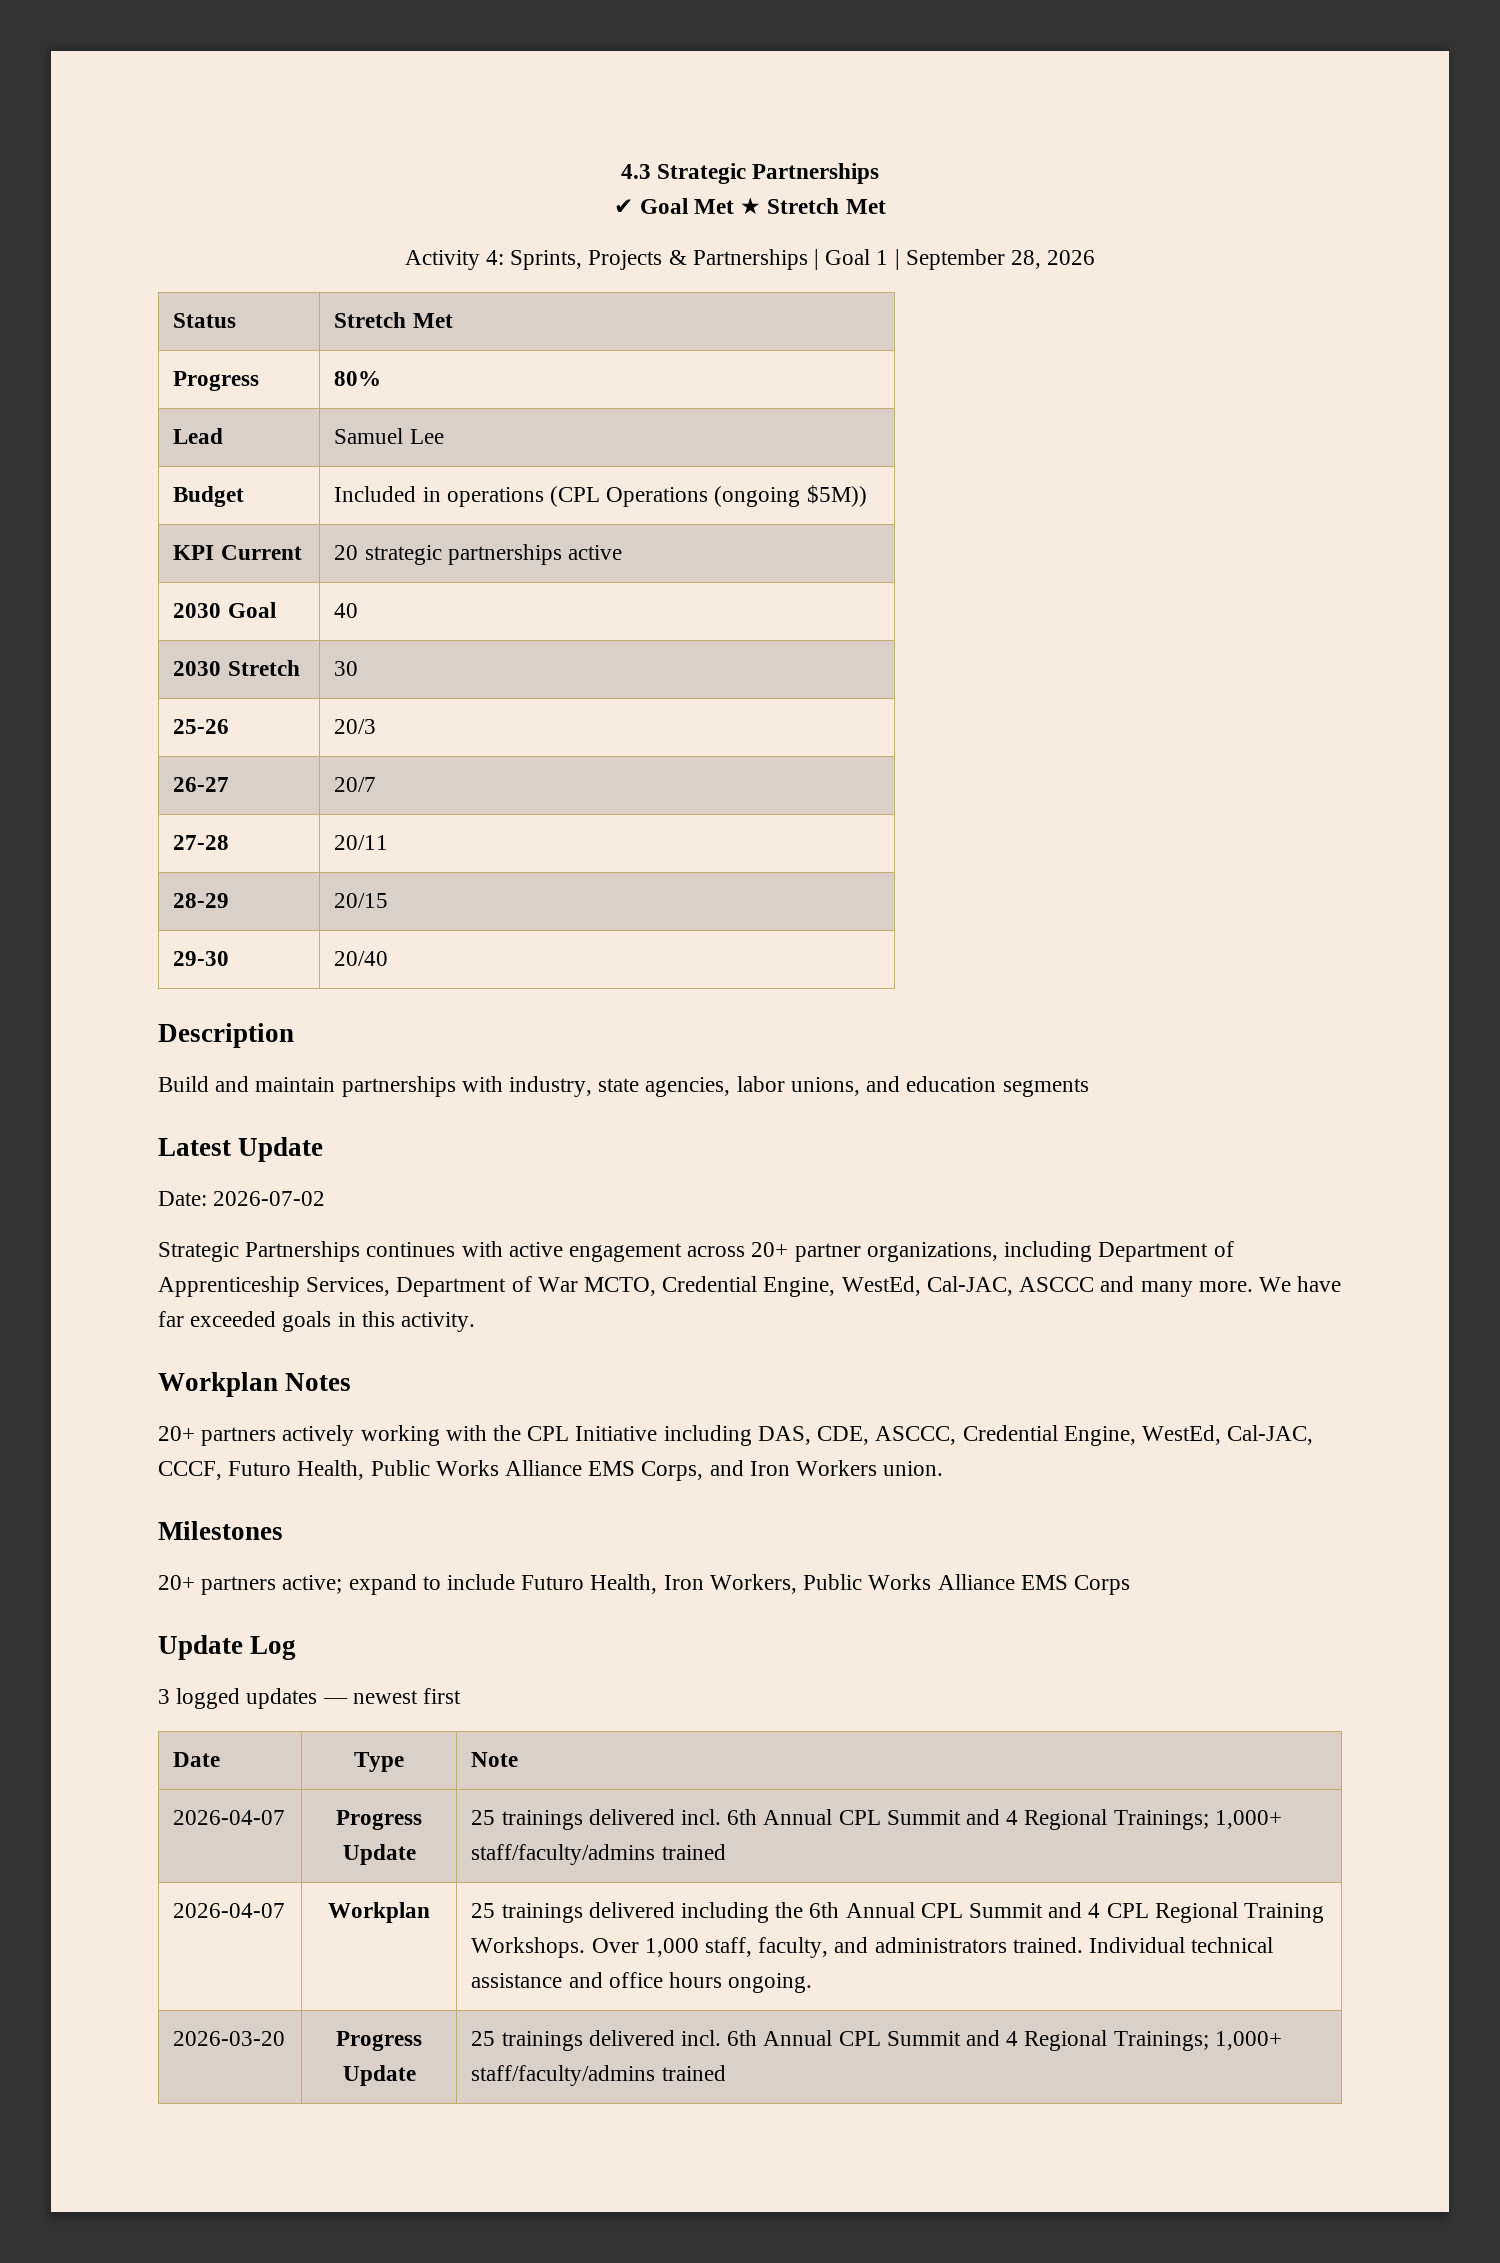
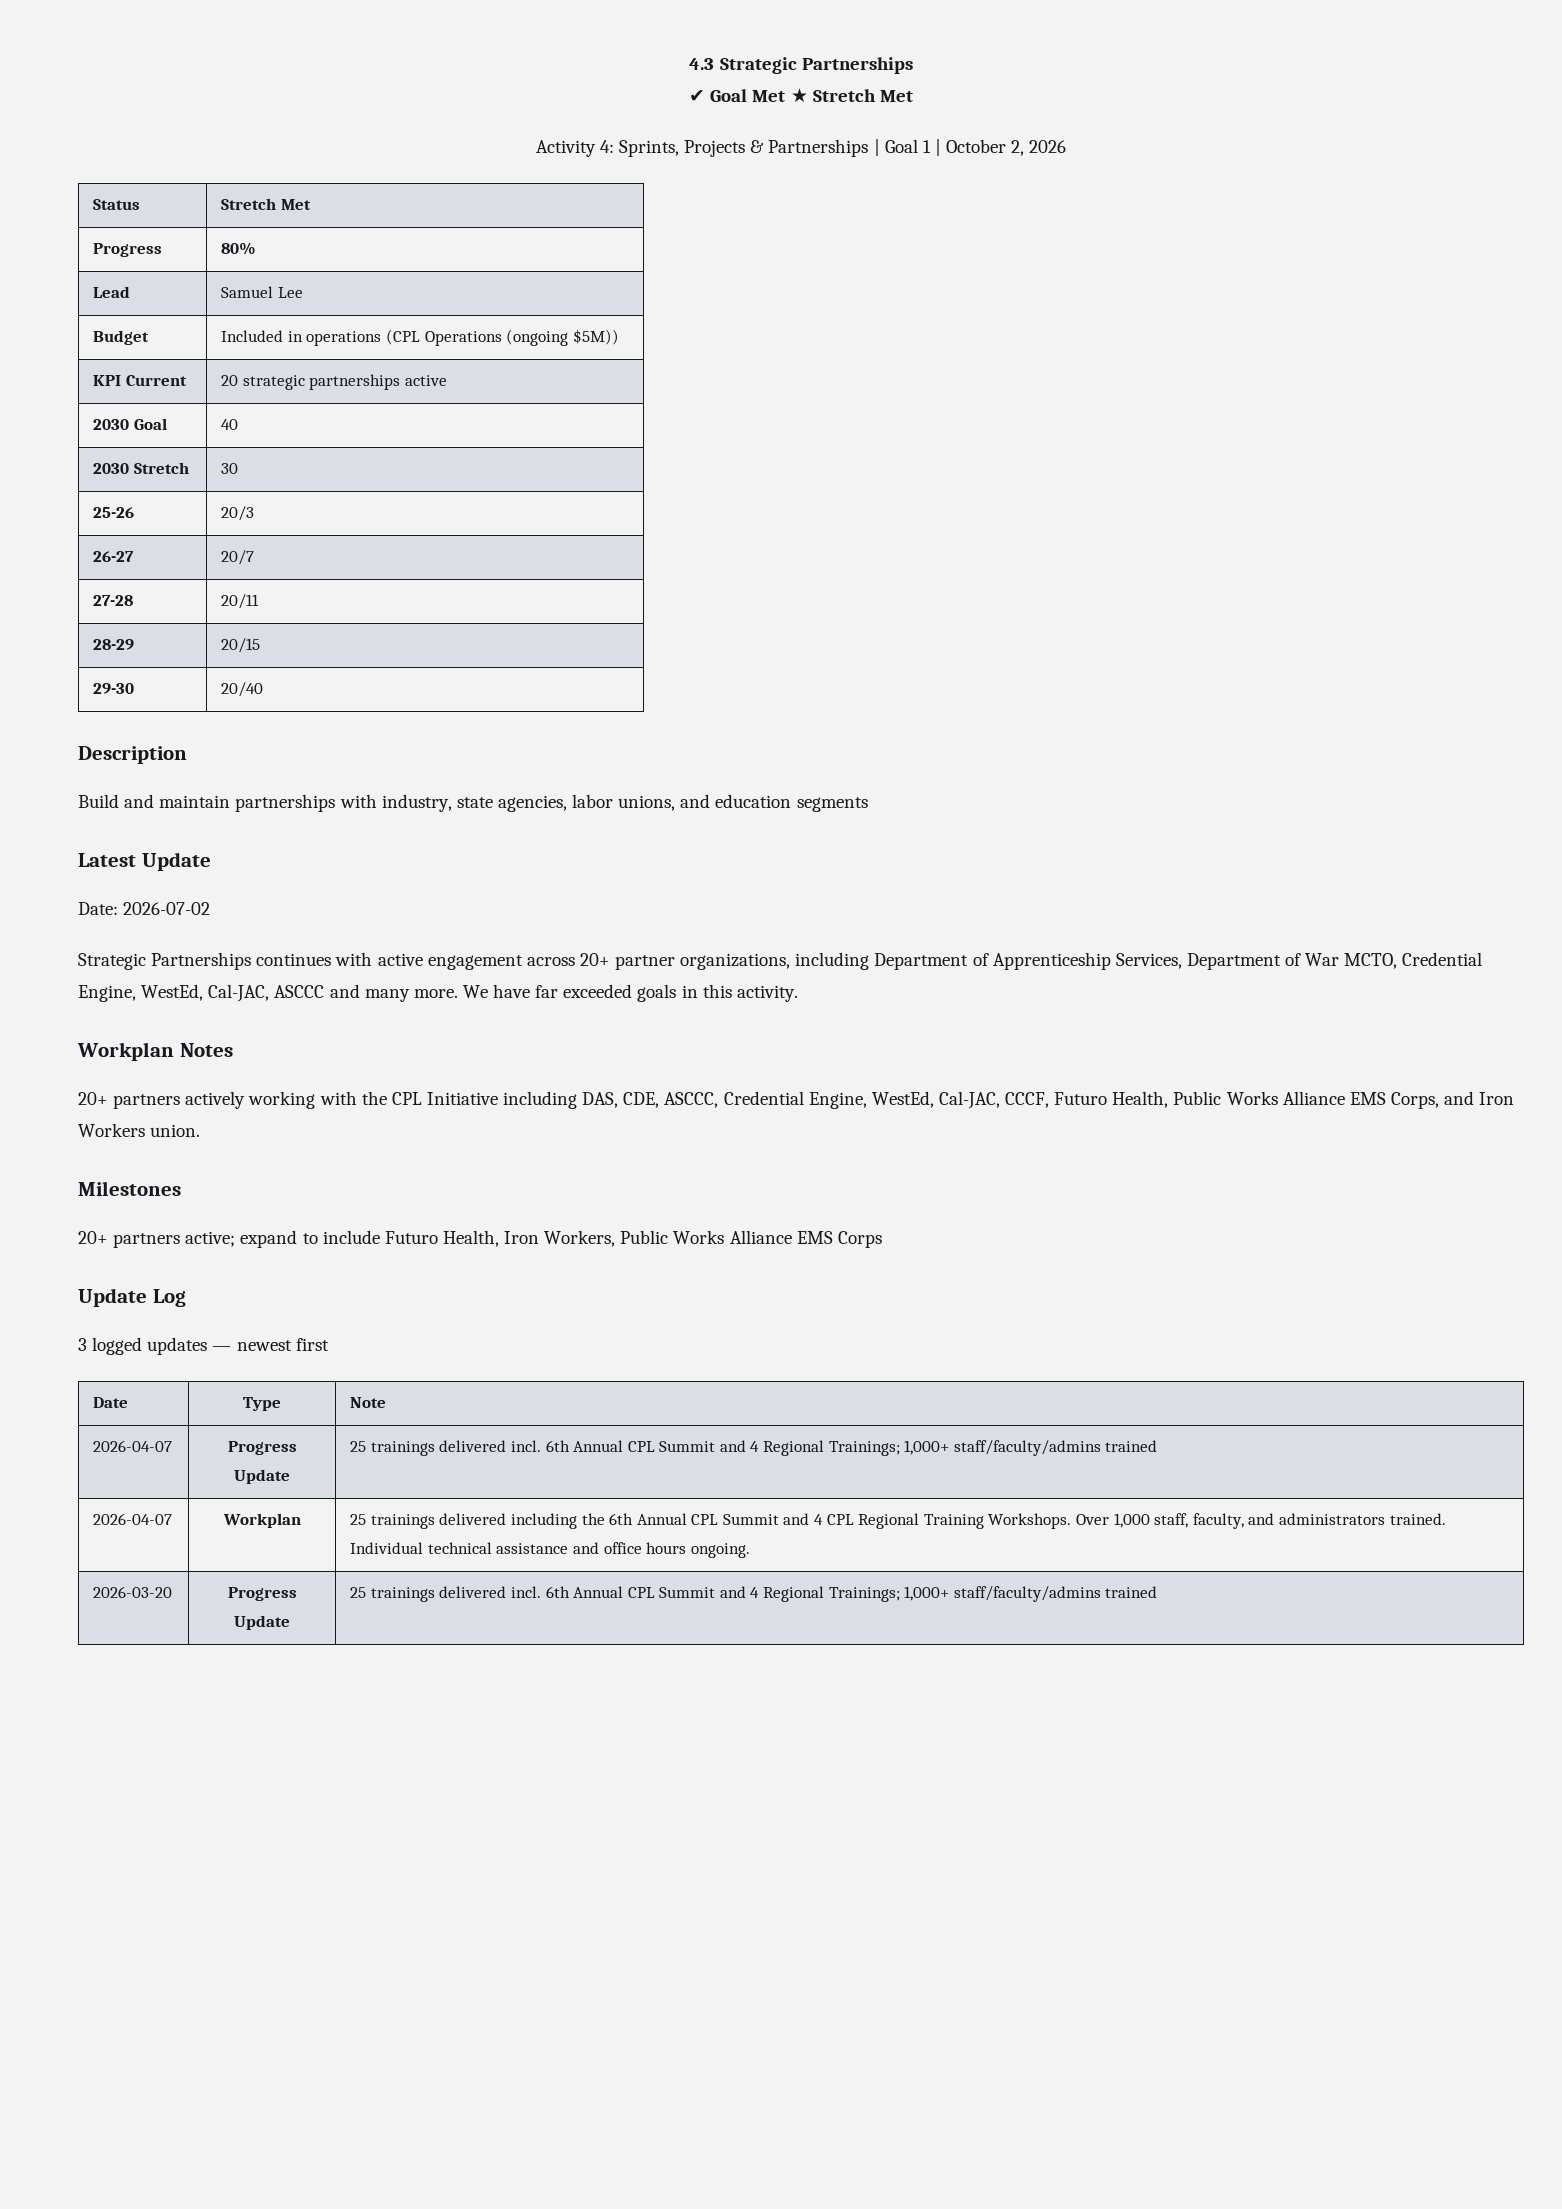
- Activity 4: Sprints, Projects & Partnerships | Goal 1 | September 28, 2026
+ Activity 4: Sprints, Projects & Partnerships | Goal 1 | October 2, 2026

